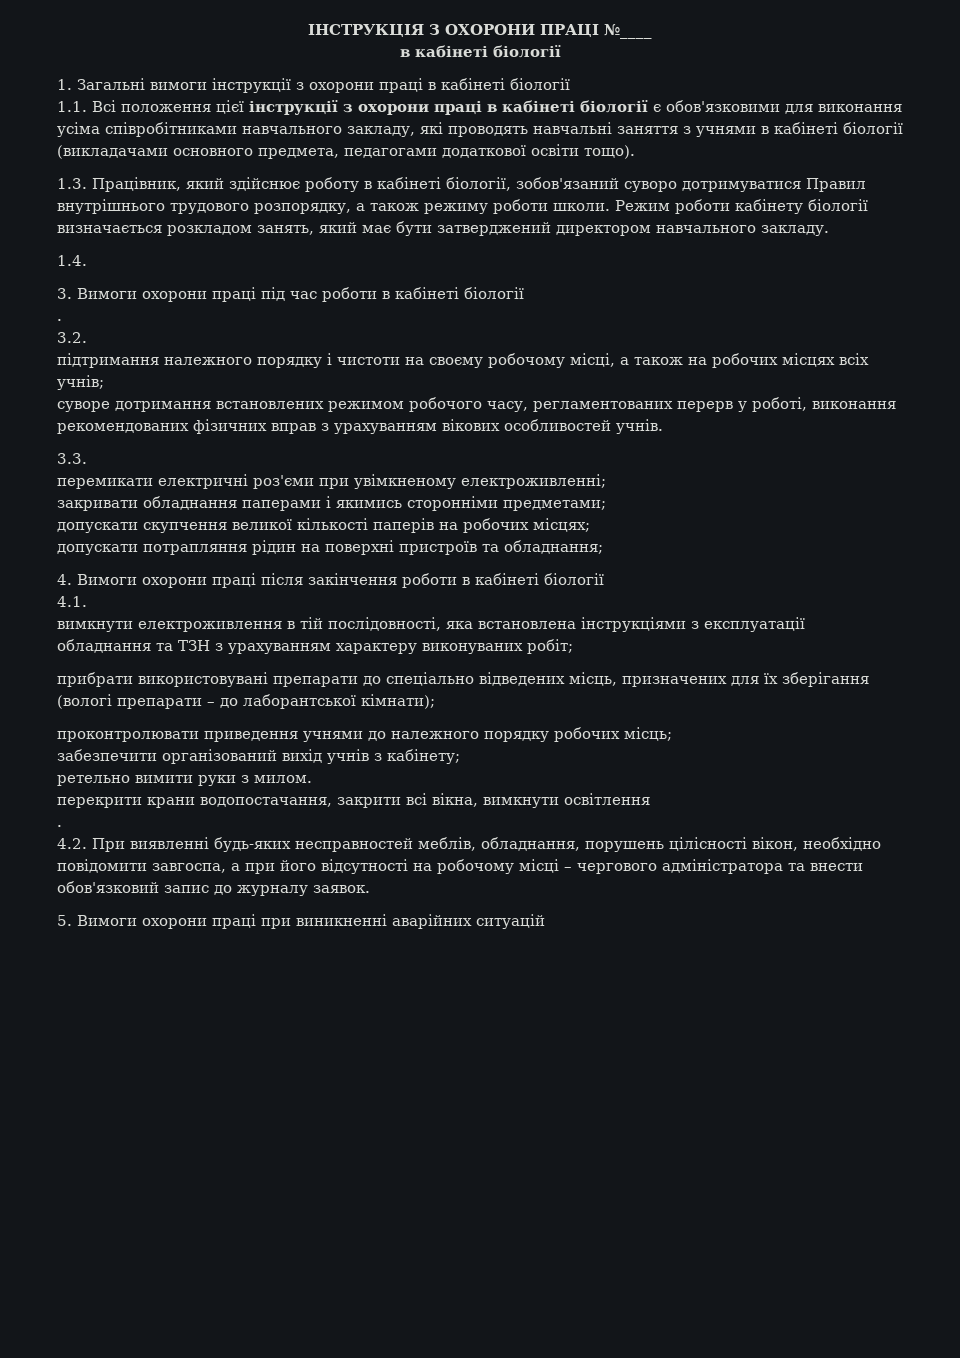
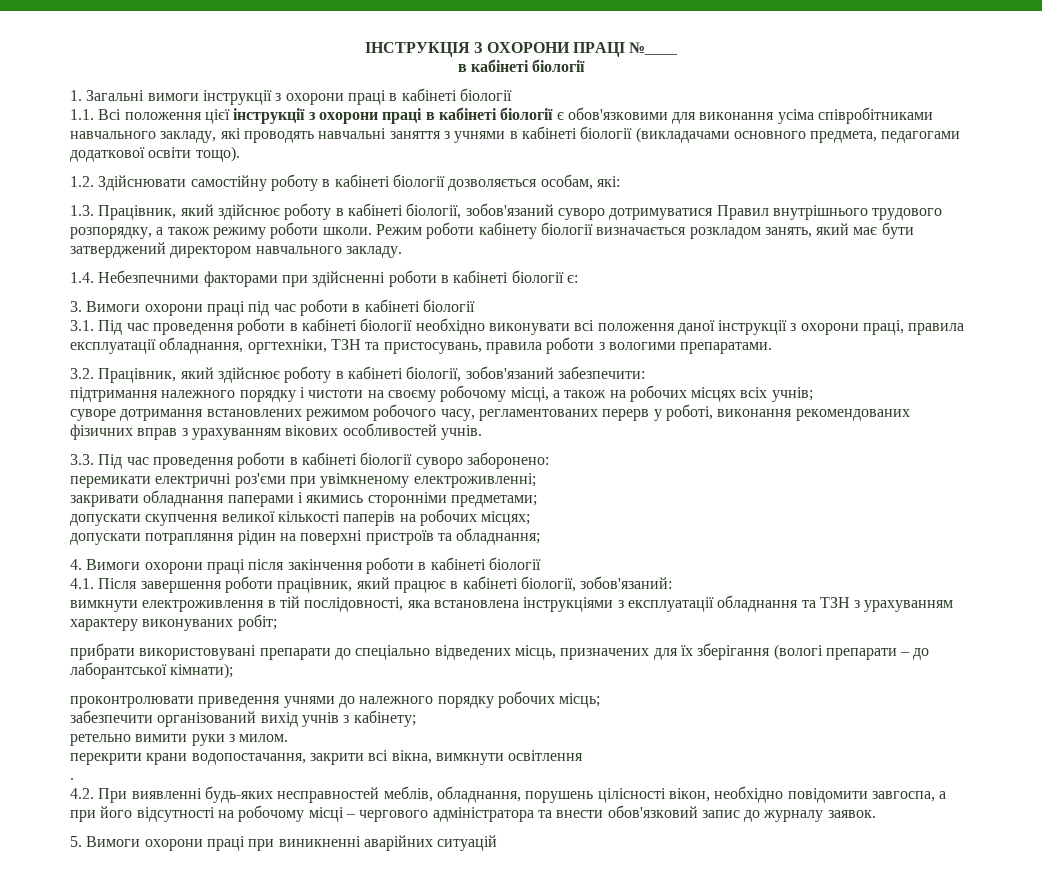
+ 1.2. Здійснювати самостійну роботу в кабінеті біології дозволяється особам, які:
- 1.4.
+ 1.4. Небезпечними факторами при здійсненні роботи в кабінеті біології є:
  3. Вимоги охорони праці під час роботи в кабінеті біології
- .
- 3.2.
+ 3.1. Під час проведення роботи в кабінеті біології необхідно виконувати всі положення даної інструкції з охорони праці, правила експлуатації обладнання, оргтехніки, ТЗН та пристосувань, правила роботи з вологими препаратами.
+ 3.2. Працівник, який здійснює роботу в кабінеті біології, зобов'язаний забезпечити:
- 3.3.
+ 3.3. Під час проведення роботи в кабінеті біології суворо заборонено:
- 4.1.
+ 4.1. Після завершення роботи працівник, який працює в кабінеті біології, зобов'язаний:

